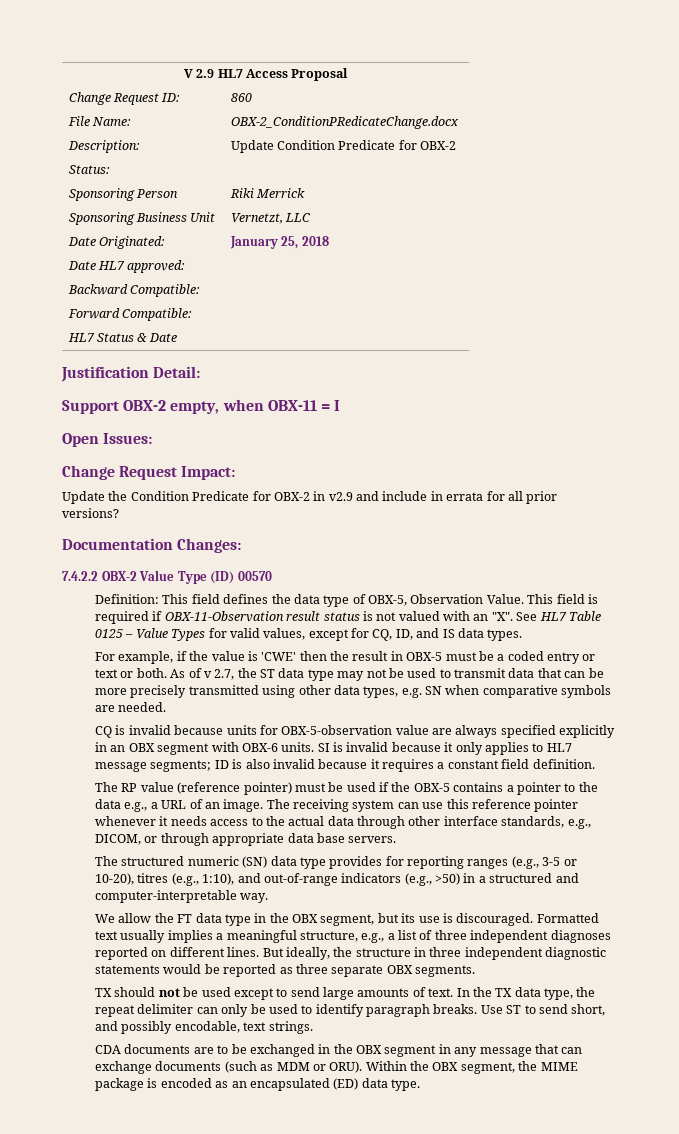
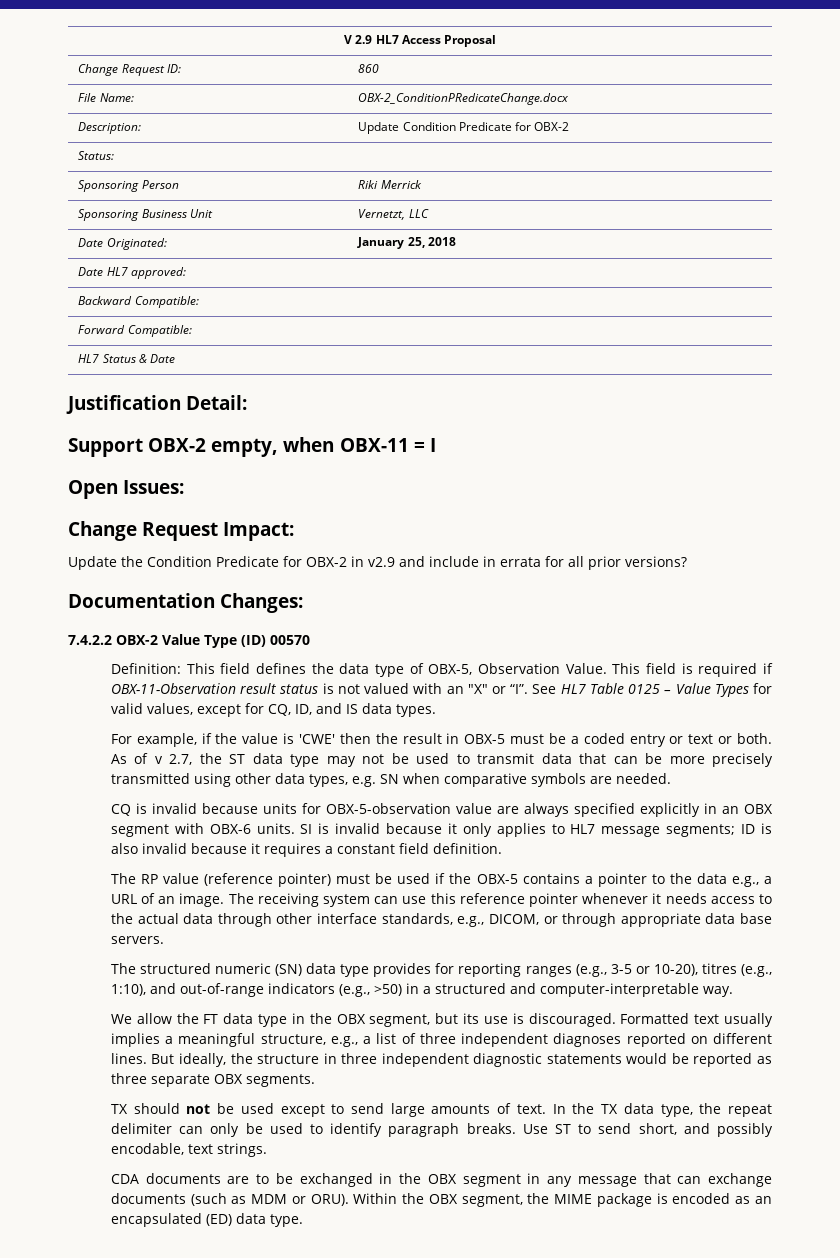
- This field is required if OBX-11-Observation result status is not valued with an "X". See HL7 Table 0125 – Value Types for valid values, except for CQ, ID, and IS data types.
+ This field is required if OBX-11-Observation result status is not valued with an "X" or “I”. See HL7 Table 0125 – Value Types for valid values, except for CQ, ID, and IS data types.

